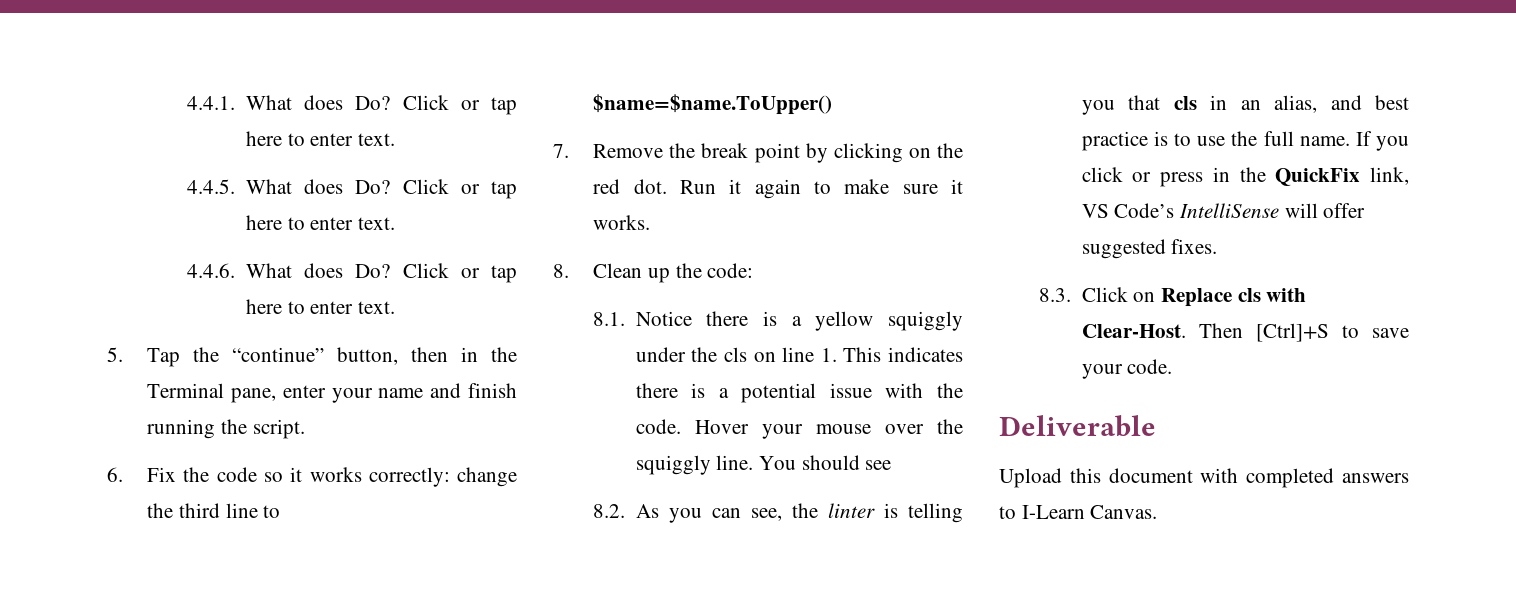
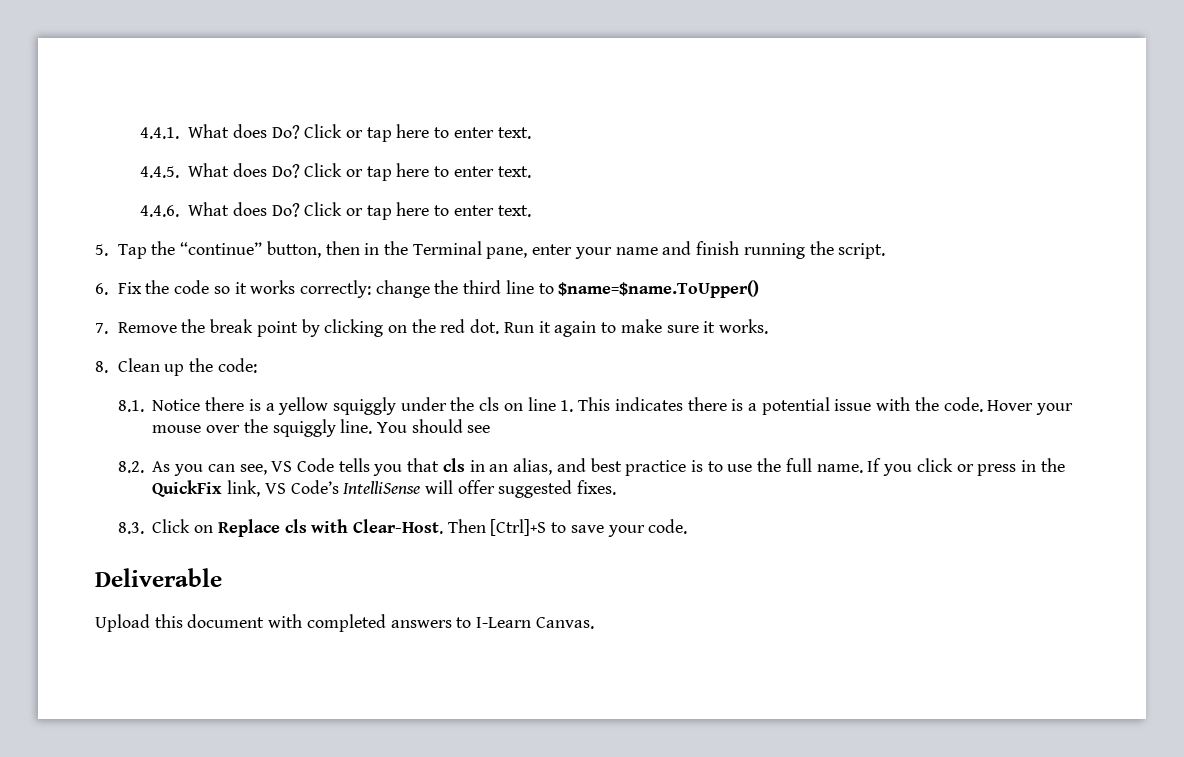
- 8.2. As you can see, the linter is telling you that cls in an alias, and best practice is to use the full name.
+ 8.2. As you can see, VS Code tells you that cls in an alias, and best practice is to use the full name.

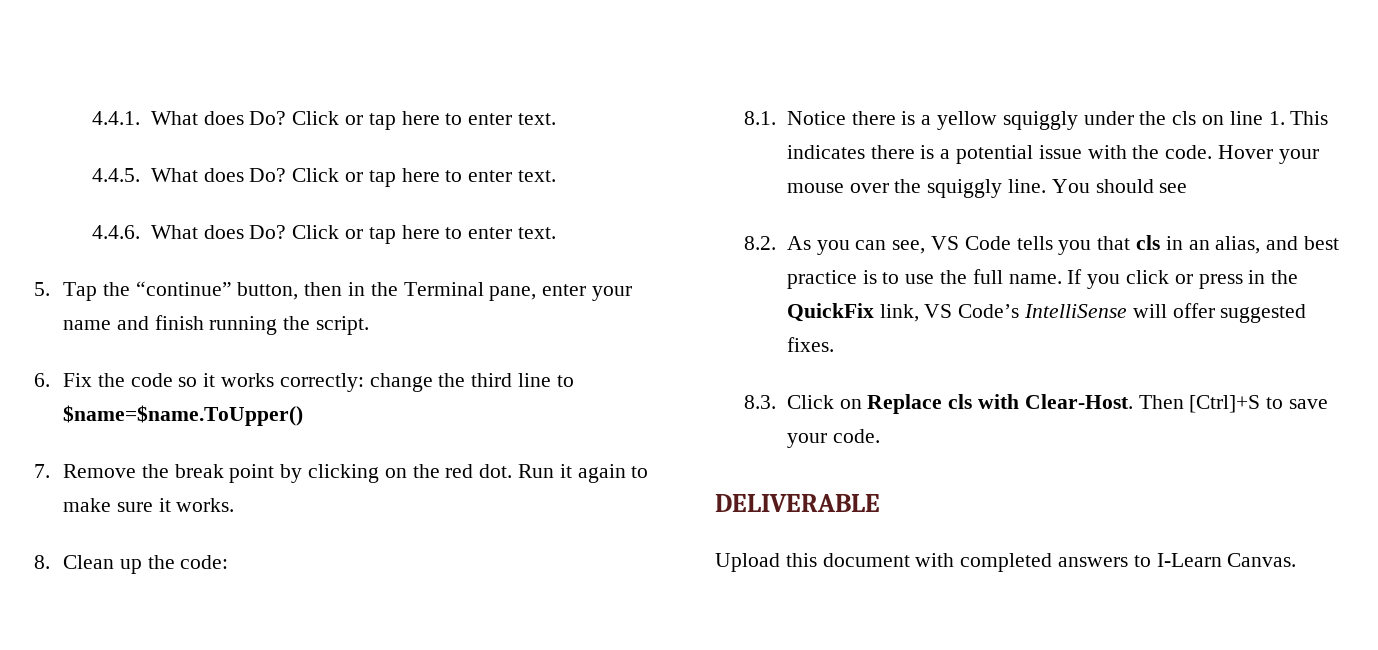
- Deliverable
+ DELIVERABLE

